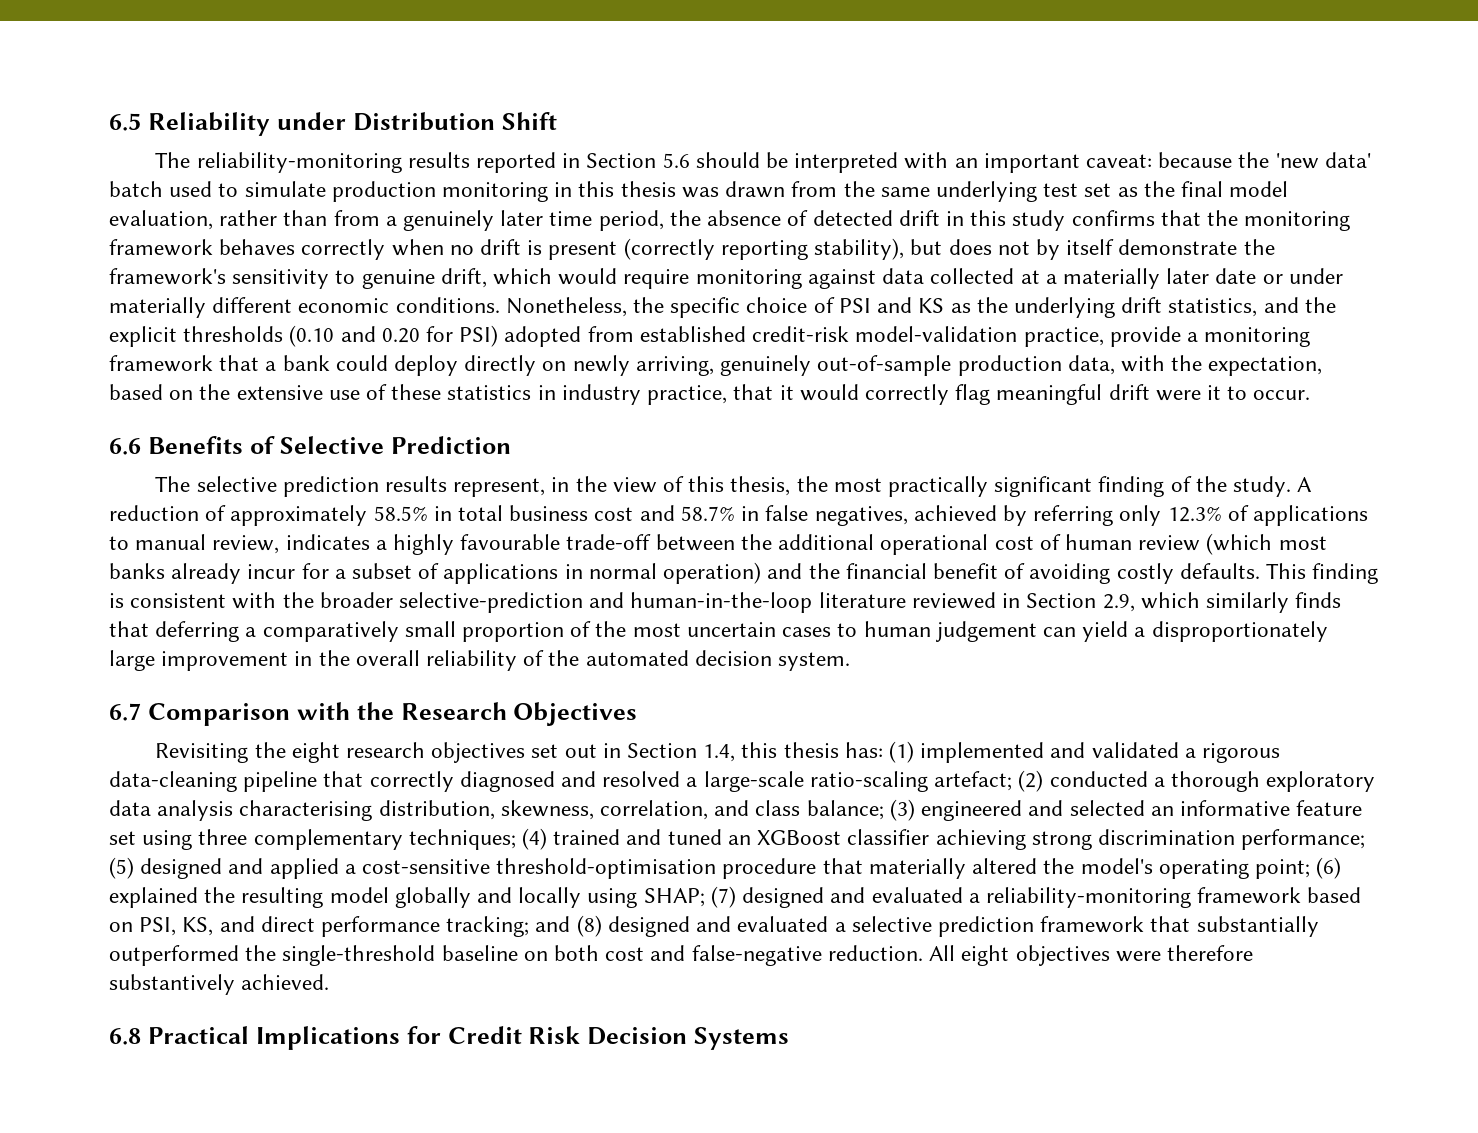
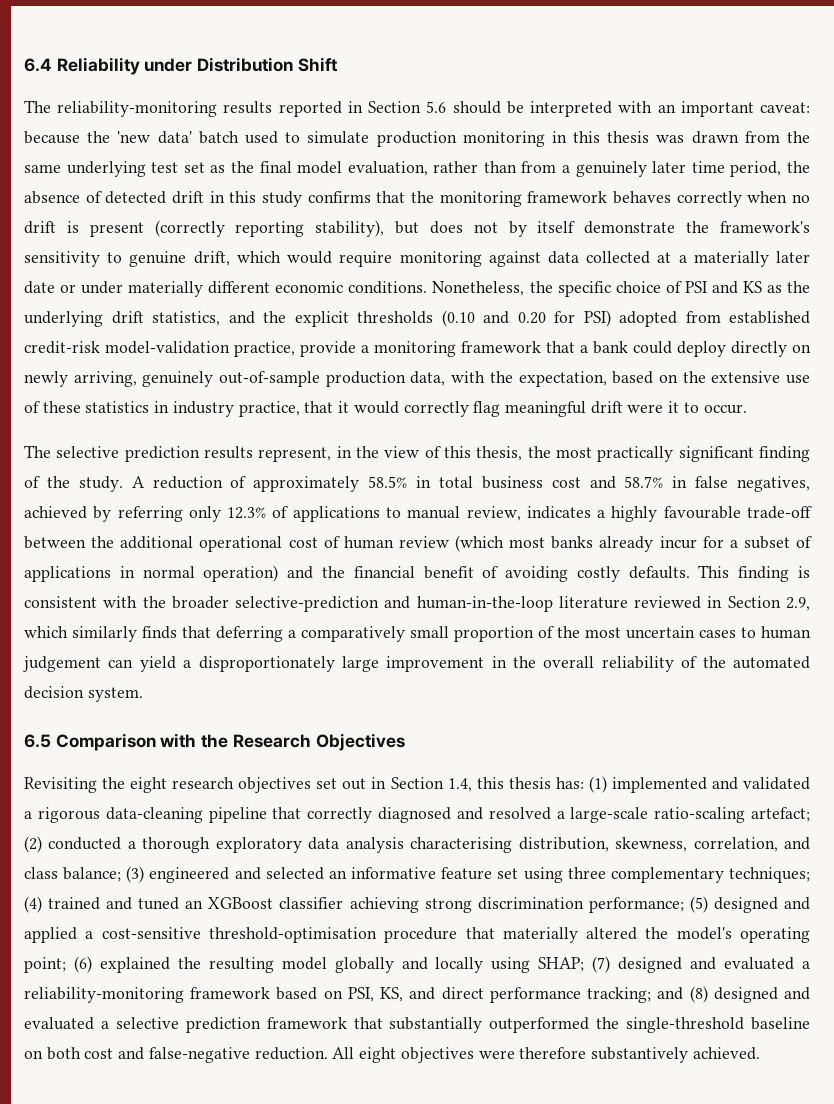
- 6.5 Reliability under Distribution Shift
+ 6.4 Reliability under Distribution Shift
- 6.6 Benefits of Selective Prediction
- 6.7 Comparison with the Research Objectives
+ 6.5 Comparison with the Research Objectives
- 6.8 Practical Implications for Credit Risk Decision Systems

